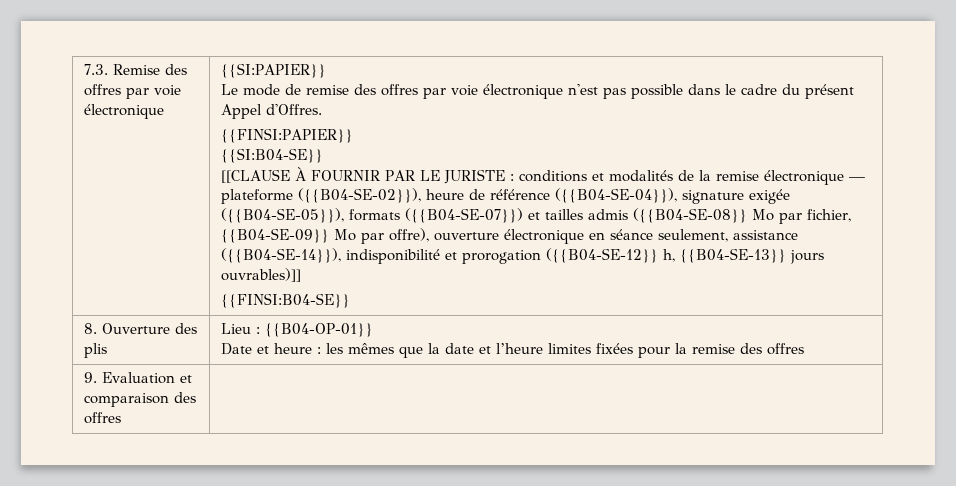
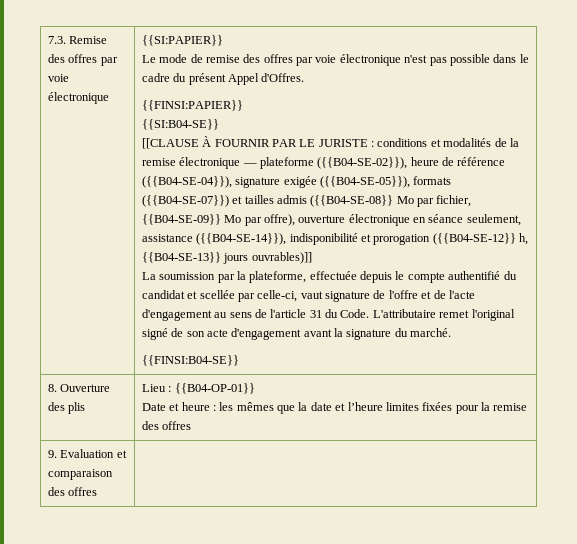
+ La soumission par la plateforme, effectuée depuis le compte authentifié du candidat et scellée par celle-ci, vaut signature de l'offre et de l'acte d'engagement au sens de l'article 31 du Code. L'attributaire remet l'original signé de son acte d'engagement avant la signature du marché.

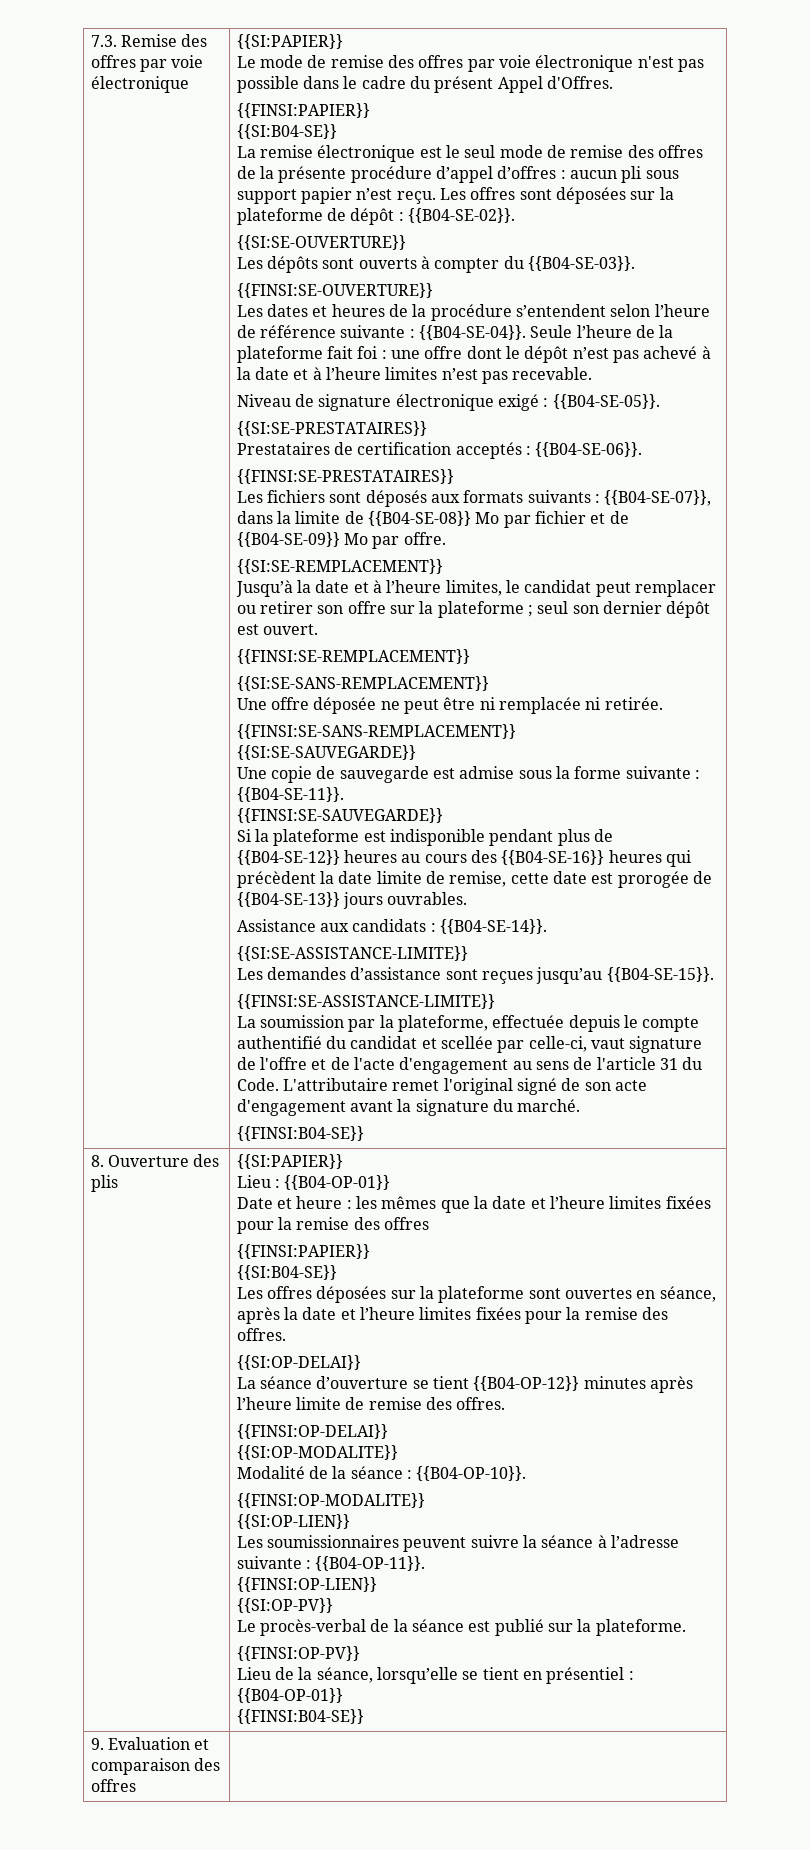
- [[CLAUSE À FOURNIR PAR LE JURISTE : conditions et modalités de la remise électronique — plateforme ({{B04-SE-02}}), heure de référence ({{B04-SE-04}}), signature exigée ({{B04-SE-05}}), formats ({{B04-SE-07}}) et tailles admis ({{B04-SE-08}} Mo par fichier, {{B04-SE-09}} Mo par offre), ouverture électronique en séance seulement, assistance ({{B04-SE-14}}), indisponibilité et prorogation ({{B04-SE-12}} h, {{B04-SE-13}} jours ouvrables)]]
+ La remise électronique est le seul mode de remise des offres de la présente procédure d’appel d’offres : aucun pli sous support papier n’est reçu. Les offres sont déposées sur la plateforme de dépôt : {{B04-SE-02}}.
+ {{SI:SE-OUVERTURE}}
+ Les dépôts sont ouverts à compter du {{B04-SE-03}}.
+ {{FINSI:SE-OUVERTURE}}
+ Les dates et heures de la procédure s’entendent selon l’heure de référence suivante : {{B04-SE-04}}. Seule l’heure de la plateforme fait foi : une offre dont le dépôt n’est pas achevé à la date et à l’heure limites n’est pas recevable.
+ Niveau de signature électronique exigé : {{B04-SE-05}}.
+ {{SI:SE-PRESTATAIRES}}
+ Prestataires de certification acceptés : {{B04-SE-06}}.
+ {{FINSI:SE-PRESTATAIRES}}
+ Les fichiers sont déposés aux formats suivants : {{B04-SE-07}}, dans la limite de {{B04-SE-08}} Mo par fichier et de {{B04-SE-09}} Mo par offre.
+ {{SI:SE-REMPLACEMENT}}
+ Jusqu’à la date et à l’heure limites, le candidat peut remplacer ou retirer son offre sur la plateforme ; seul son dernier dépôt est ouvert.
+ {{FINSI:SE-REMPLACEMENT}}
+ {{SI:SE-SANS-REMPLACEMENT}}
+ Une offre déposée ne peut être ni remplacée ni retirée.
+ {{FINSI:SE-SANS-REMPLACEMENT}}
+ {{SI:SE-SAUVEGARDE}}
+ Une copie de sauvegarde est admise sous la forme suivante : {{B04-SE-11}}.
+ {{FINSI:SE-SAUVEGARDE}}
+ Si la plateforme est indisponible pendant plus de {{B04-SE-12}} heures au cours des {{B04-SE-16}} heures qui précèdent la date limite de remise, cette date est prorogée de {{B04-SE-13}} jours ouvrables.
+ Assistance aux candidats : {{B04-SE-14}}.
+ {{SI:SE-ASSISTANCE-LIMITE}}
+ Les demandes d’assistance sont reçues jusqu’au {{B04-SE-15}}.
+ {{FINSI:SE-ASSISTANCE-LIMITE}}
- 8. Ouverture des plis
+ 8. Ouverture des plis | {{SI:PAPIER}}
  Date et heure : les mêmes que la date et l’heure limites fixées pour la remise des offres
+ {{FINSI:PAPIER}}
+ {{SI:B04-SE}}
+ Les offres déposées sur la plateforme sont ouvertes en séance, après la date et l’heure limites fixées pour la remise des offres.
+ {{SI:OP-DELAI}}
+ La séance d’ouverture se tient {{B04-OP-12}} minutes après l’heure limite de remise des offres.
+ {{FINSI:OP-DELAI}}
+ {{SI:OP-MODALITE}}
+ Modalité de la séance : {{B04-OP-10}}.
+ {{FINSI:OP-MODALITE}}
+ {{SI:OP-LIEN}}
+ Les soumissionnaires peuvent suivre la séance à l’adresse suivante : {{B04-OP-11}}.
+ {{FINSI:OP-LIEN}}
+ {{SI:OP-PV}}
+ Le procès-verbal de la séance est publié sur la plateforme.
+ {{FINSI:OP-PV}}
+ Lieu de la séance, lorsqu’elle se tient en présentiel : {{B04-OP-01}}
+ {{FINSI:B04-SE}}

